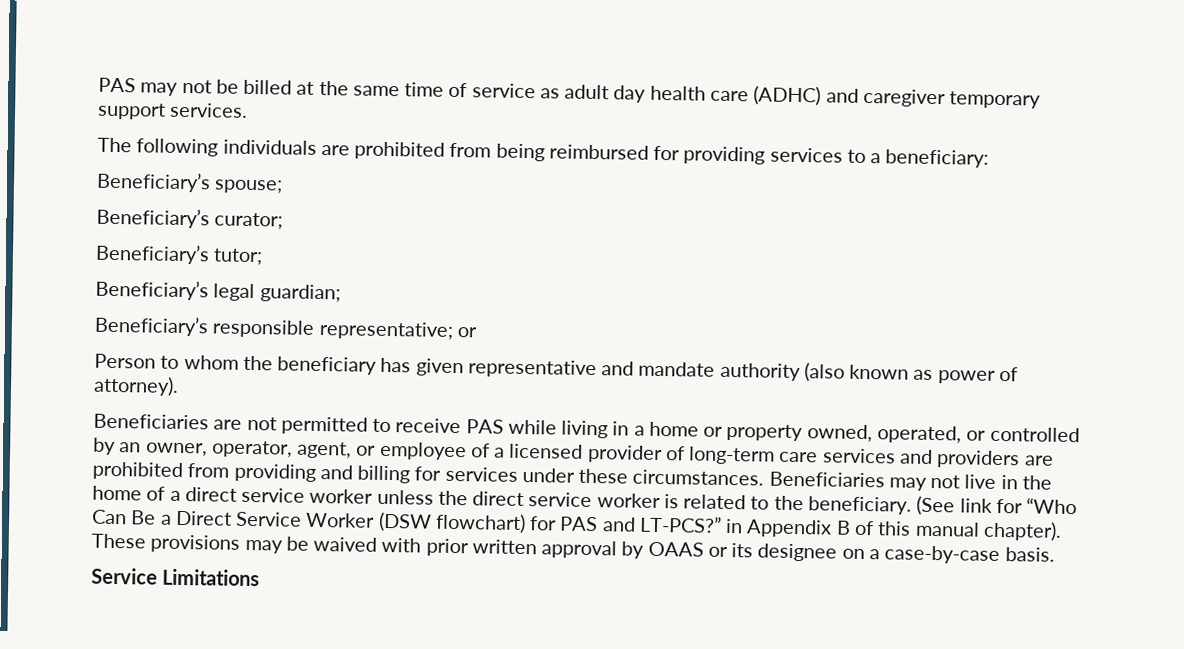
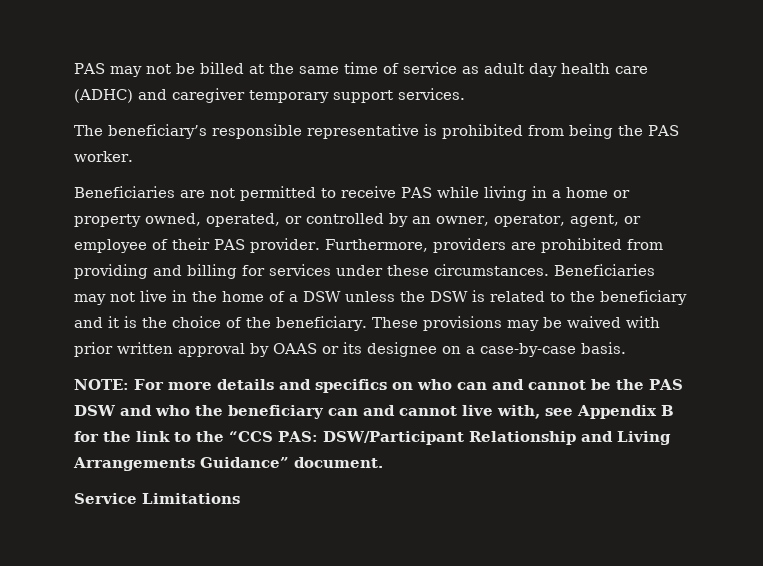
- The following individuals are prohibited from being reimbursed for providing services to a beneficiary:
- Beneficiary’s spouse;
- Beneficiary’s curator;
- Beneficiary’s tutor;
- Beneficiary’s legal guardian;
- Beneficiary’s responsible representative; or
- Person to whom the beneficiary has given representative and mandate authority (also known as power of attorney).
+ The beneficiary’s responsible representative is prohibited from being the PAS worker.
- Beneficiaries are not permitted to receive PAS while living in a home or property owned, operated, or controlled by an owner, operator, agent, or employee of a licensed provider of long-term care services and providers are prohibited from providing and billing for services under these circumstances.
+ Beneficiaries are not permitted to receive PAS while living in a home or property owned, operated, or controlled by an owner, operator, agent, or employee of their PAS provider. Furthermore, providers are prohibited from providing and billing for services under these circumstances.
- Beneficiaries may not live in the home of a direct service worker unless the direct service worker is related to the beneficiary. (See link for “Who Can Be a Direct Service Worker (DSW flowchart) for PAS and LT-PCS?” in Appendix B of this manual chapter).
+ Beneficiaries may not live in the home of a DSW unless the DSW is related to the beneficiary and it is the choice of the beneficiary.
+ NOTE: For more details and specifics on who can and cannot be the PAS DSW and who the beneficiary can and cannot live with, see Appendix B for the link to the “CCS PAS: DSW/Participant Relationship and Living Arrangements Guidance” document.

